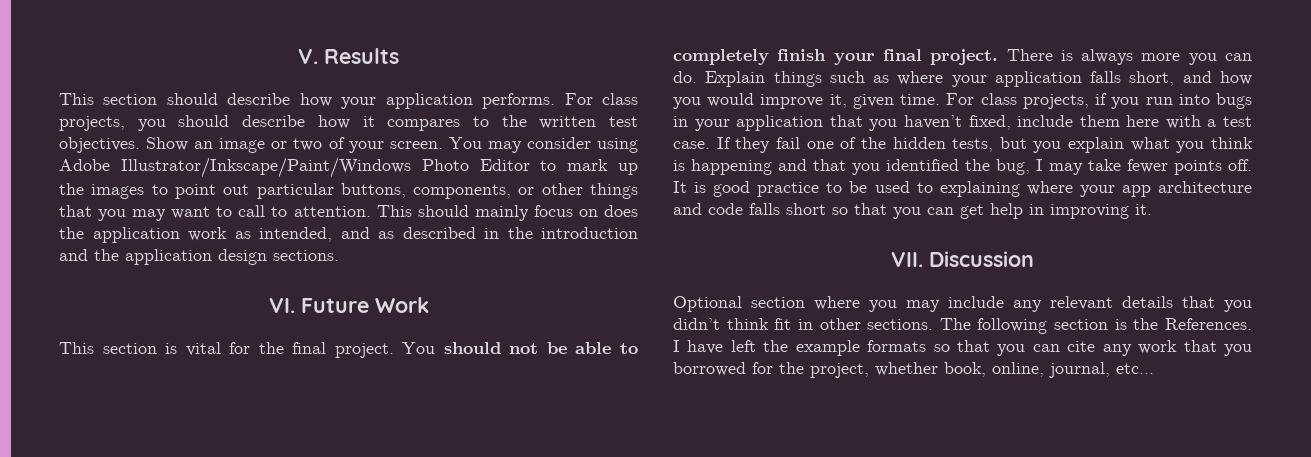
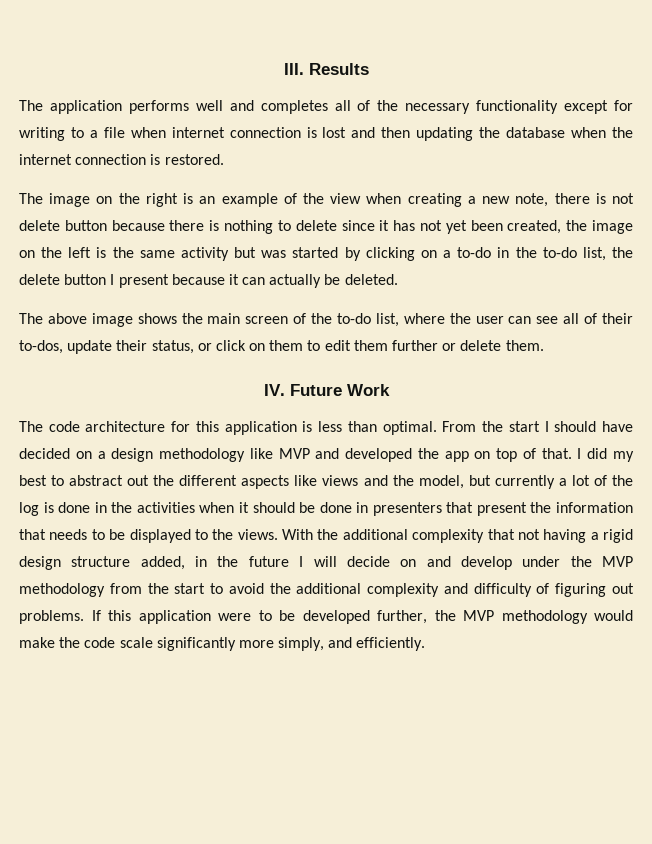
- V. Results
+ III. Results
- This section should describe how your application performs. For class projects, you should describe how it compares to the written test objectives. Show an image or two of your screen. You may consider using Adobe Illustrator/Inkscape/Paint/Windows Photo Editor to mark up the images to point out particular buttons, components, or other things that you may want to call to attention. This should mainly focus on does the application work as intended, and as described in the introduction and the application design sections.
- VI. Future Work
- This section is vital for the final project. You should not be able to completely finish your final project. There is always more you can do. Explain things such as where your application falls short, and how you would improve it, given time. For class projects, if you run into bugs in your application that you haven’t fixed, include them here with a test case. If they fail one of the hidden tests, but you explain what you think is happening and that you identified the bug, I may take fewer points off. It is good practice to be used to explaining where your app architecture and code falls short so that you can get help in improving it.
- VII. Discussion
- Optional section where you may include any relevant details that you didn’t think fit in other sections. The following section is the References. I have left the example formats so that you can cite any work that you borrowed for the project, whether book, online, journal, etc…
+ The application performs well and completes all of the necessary functionality except for writing to a file when internet connection is lost and then updating the database when the internet connection is restored.
+ The image on the right is an example of the view when creating a new note, there is not delete button because there is nothing to delete since it has not yet been created, the image on the left is the same activity but was started by clicking on a to-do in the to-do list, the delete button I present because it can actually be deleted.
+ The above image shows the main screen of the to-do list, where the user can see all of their to-dos, update their status, or click on them to edit them further or delete them.
+ IV. Future Work
+ The code architecture for this application is less than optimal. From the start I should have decided on a design methodology like MVP and developed the app on top of that. I did my best to abstract out the different aspects like views and the model, but currently a lot of the log is done in the activities when it should be done in presenters that present the information that needs to be displayed to the views. With the additional complexity that not having a rigid design structure added, in the future I will decide on and develop under the MVP methodology from the start to avoid the additional complexity and difficulty of figuring out problems. If this application were to be developed further, the MVP methodology would make the code scale significantly more simply, and efficiently.

